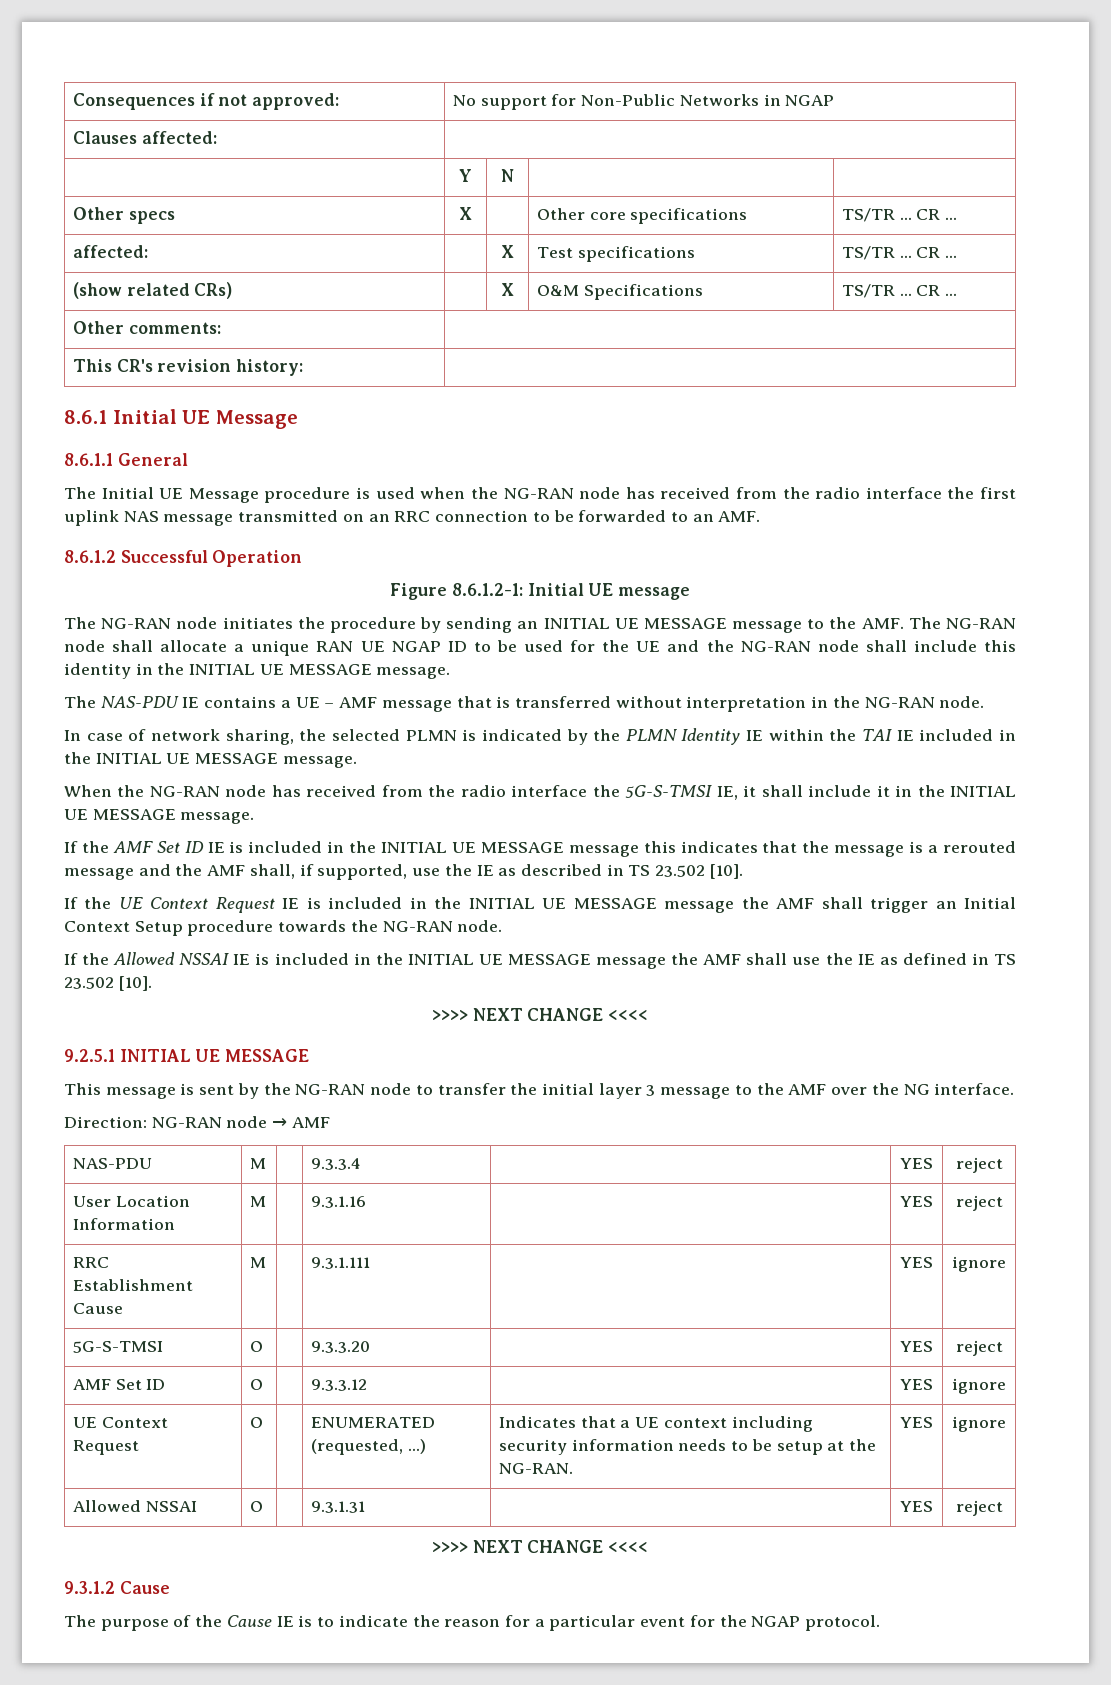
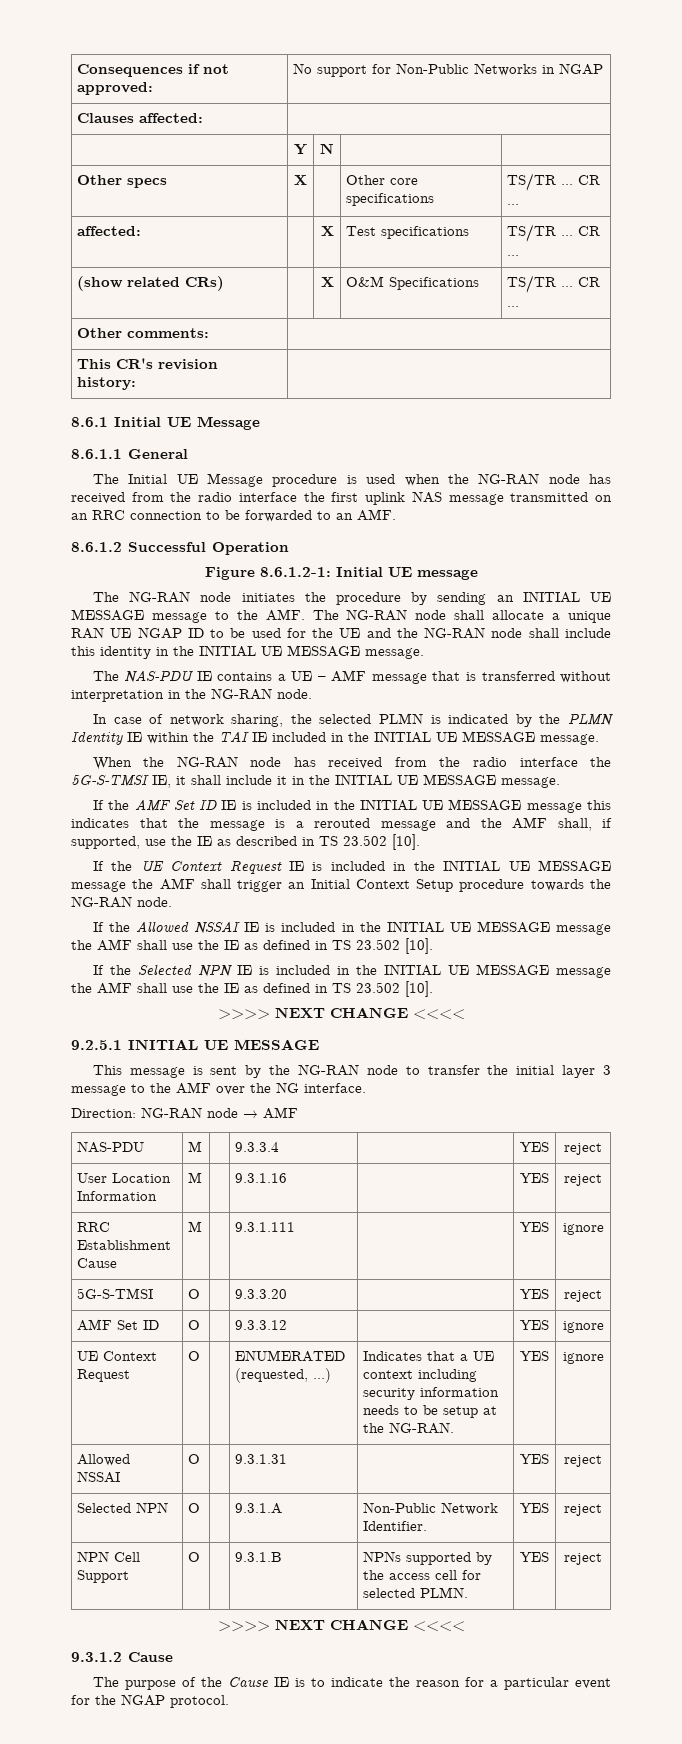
+ If the Selected NPN IE is included in the INITIAL UE MESSAGE message the AMF shall use the IE as defined in TS 23.502 [10].
+ Selected NPN | O | | 9.3.1.A | Non-Public Network Identifier. | YES | reject
+ NPN Cell Support | O | | 9.3.1.B | NPNs supported by the access cell for selected PLMN. | YES | reject

